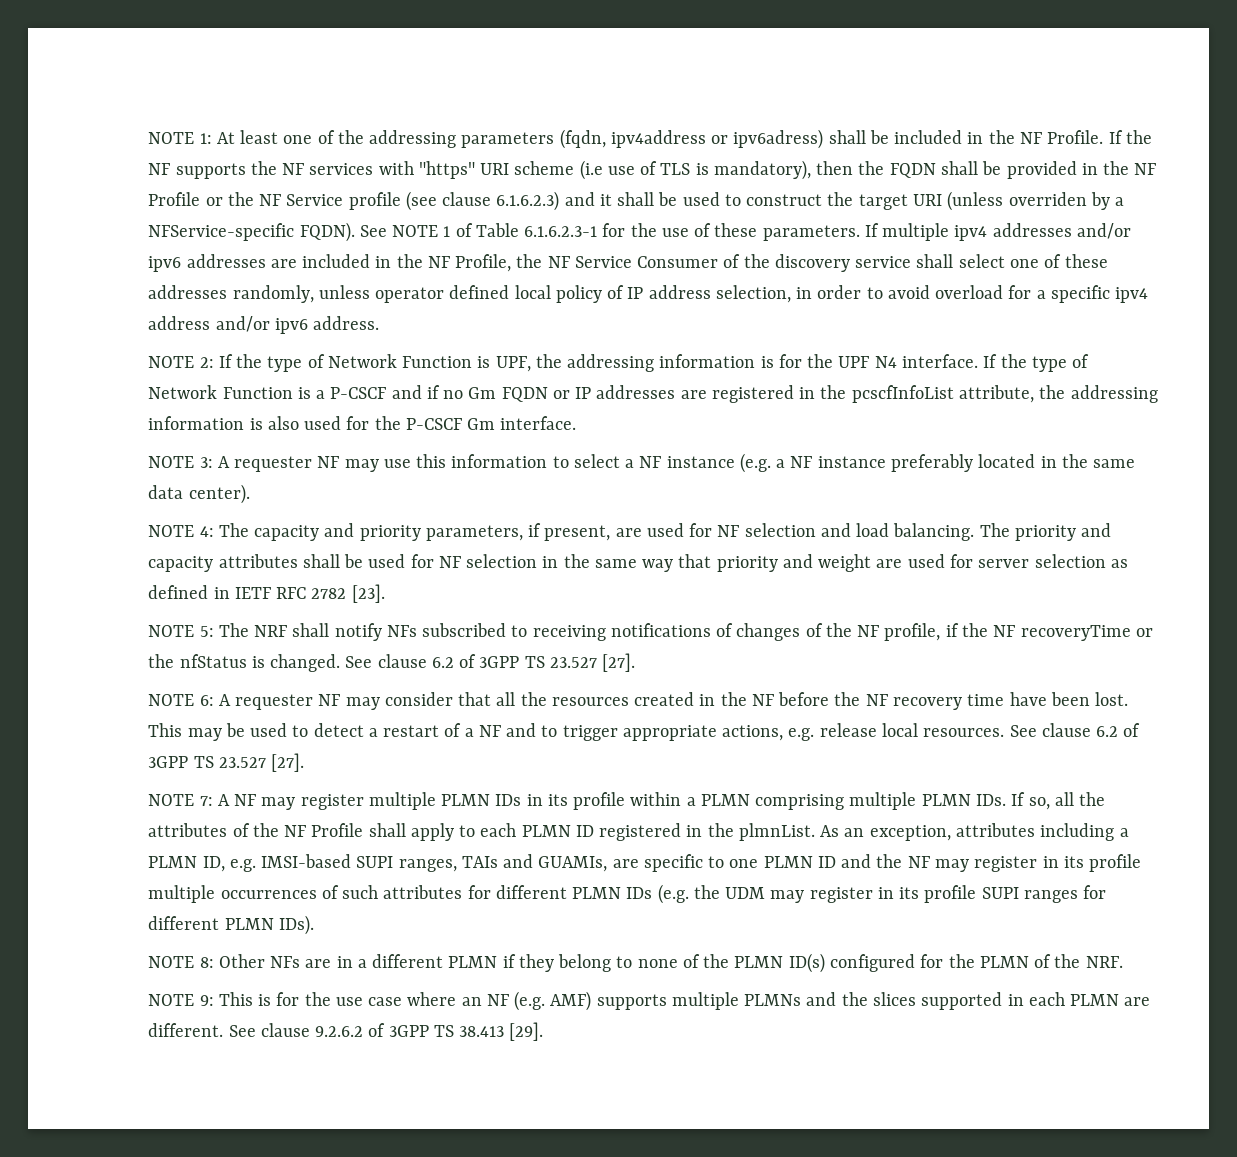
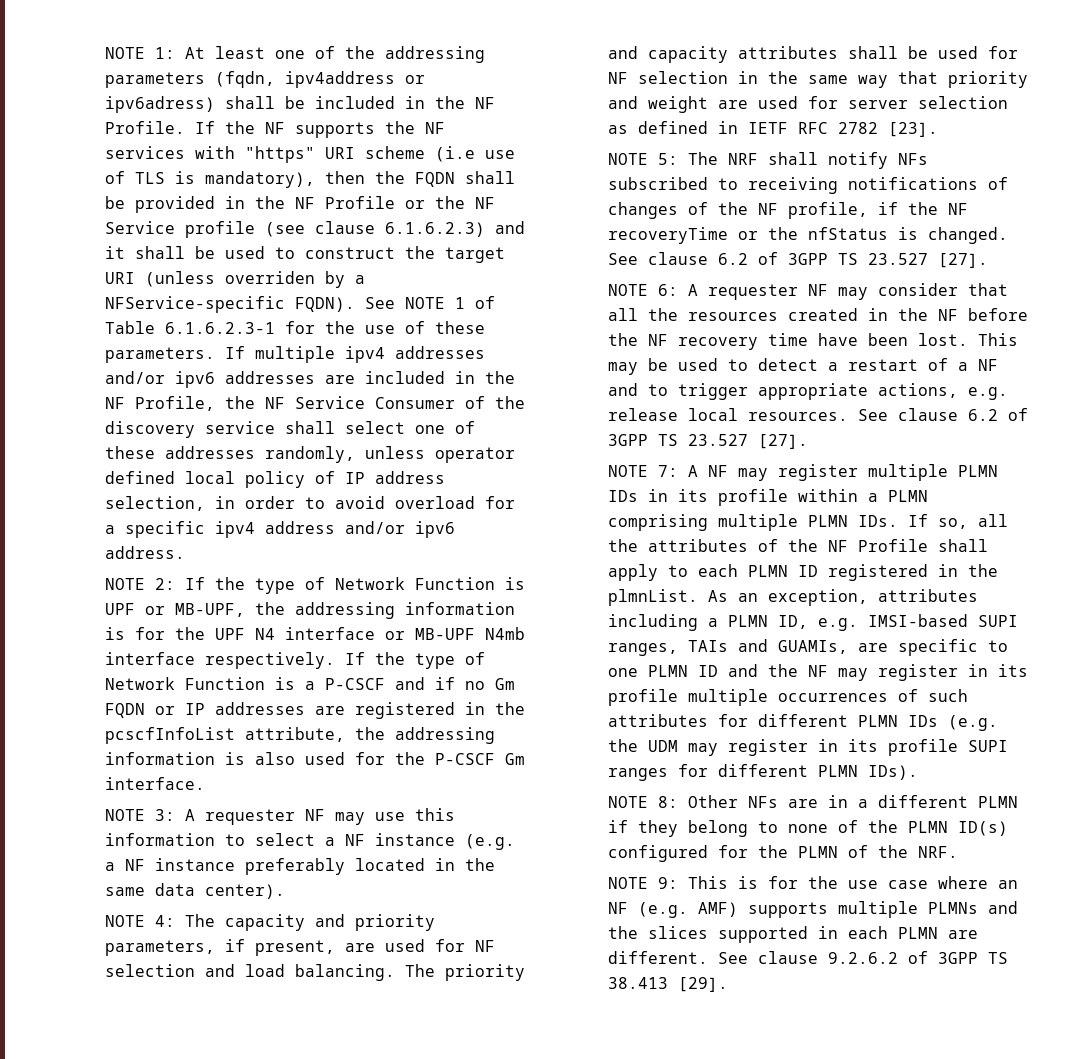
- NOTE 2: If the type of Network Function is UPF, the addressing information is for the UPF N4 interface.
+ NOTE 2: If the type of Network Function is UPF or MB-UPF, the addressing information is for the UPF N4 interface or MB-UPF N4mb interface respectively.

